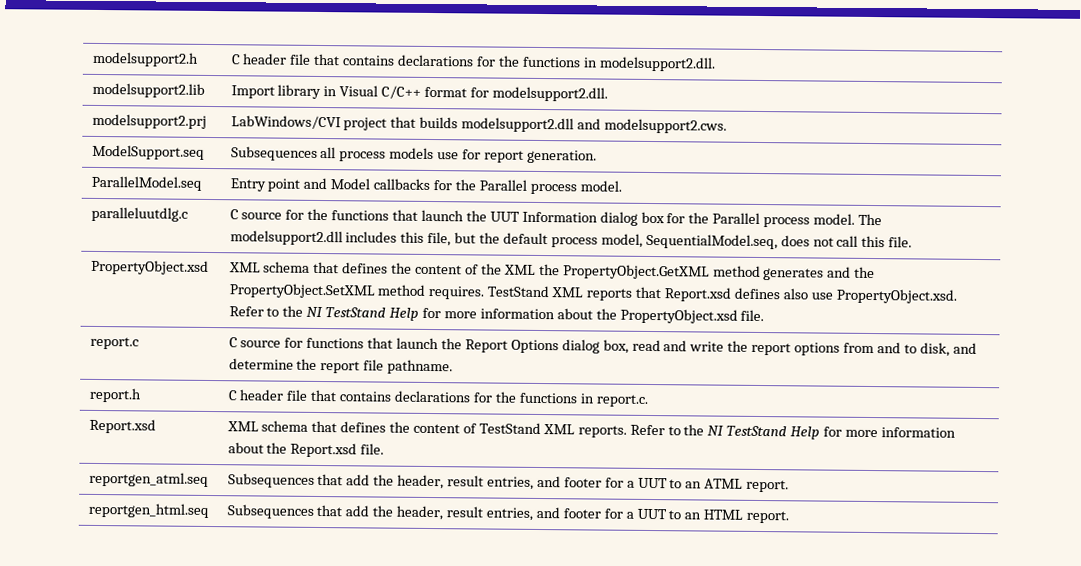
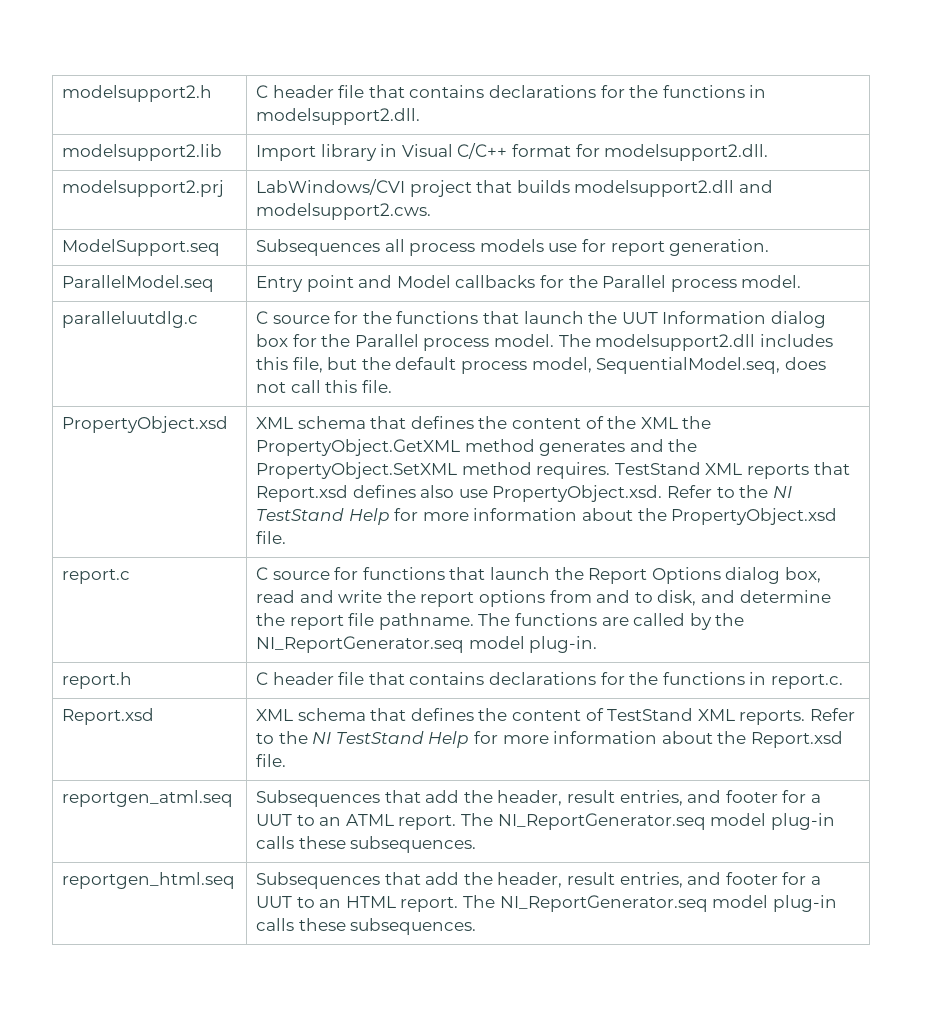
- report.c | C source for functions that launch the Report Options dialog box, read and write the report options from and to disk, and determine the report file pathname.
+ report.c | C source for functions that launch the Report Options dialog box, read and write the report options from and to disk, and determine the report file pathname. The functions are called by the NI_ReportGenerator.seq model plug-in.
- reportgen_atml.seq | Subsequences that add the header, result entries, and footer for a UUT to an ATML report.
+ reportgen_atml.seq | Subsequences that add the header, result entries, and footer for a UUT to an ATML report. The NI_ReportGenerator.seq model plug-in calls these subsequences.
- reportgen_html.seq | Subsequences that add the header, result entries, and footer for a UUT to an HTML report.
+ reportgen_html.seq | Subsequences that add the header, result entries, and footer for a UUT to an HTML report. The NI_ReportGenerator.seq model plug-in calls these subsequences.

